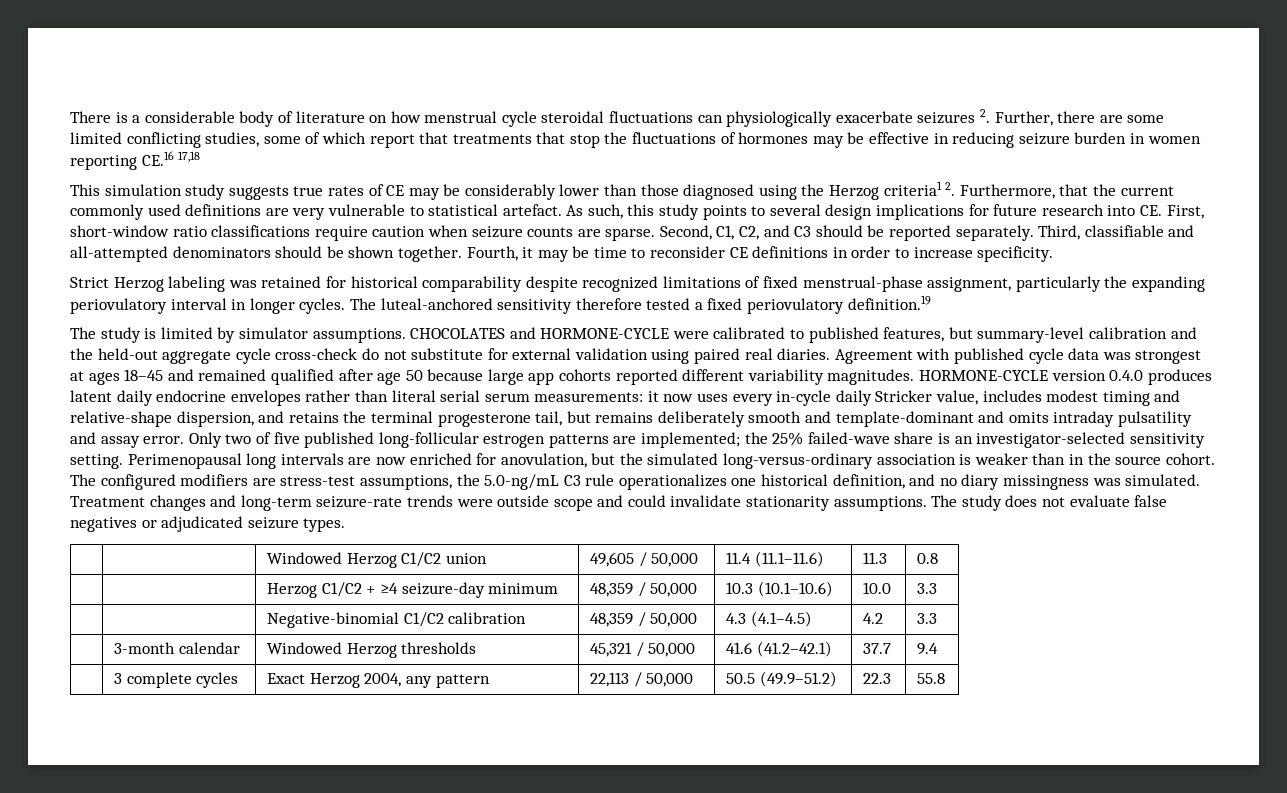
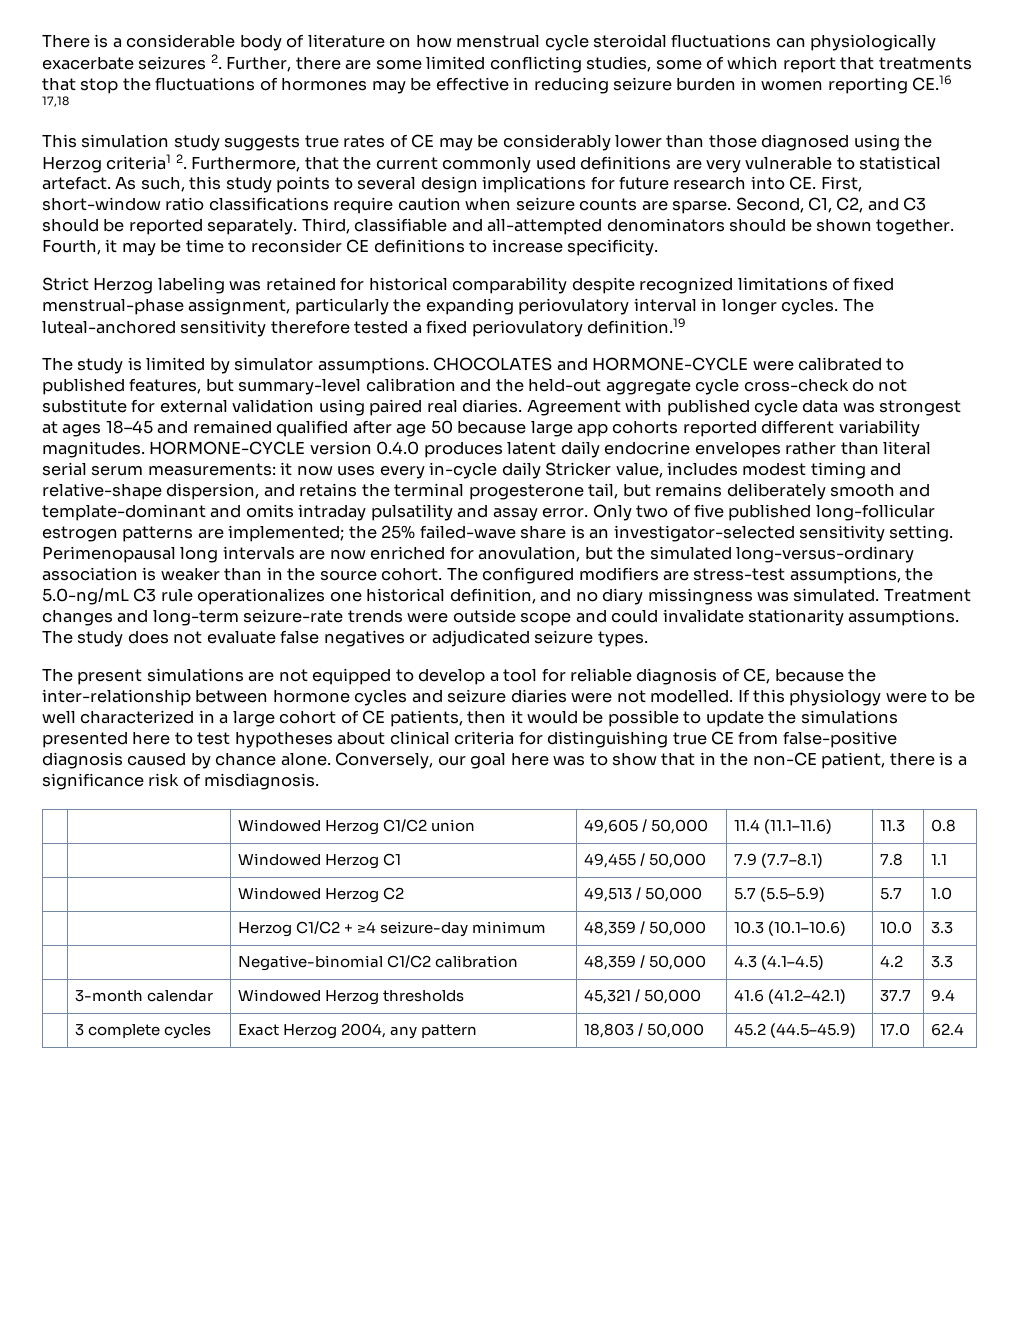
- Fourth, it may be time to reconsider CE definitions in order to increase specificity.
+ Fourth, it may be time to reconsider CE definitions to increase specificity.
+ The present simulations are not equipped to develop a tool for reliable diagnosis of CE, because the inter-relationship between hormone cycles and seizure diaries were not modelled. If this physiology were to be well characterized in a large cohort of CE patients, then it would be possible to update the simulations presented here to test hypotheses about clinical criteria for distinguishing true CE from false-positive diagnosis caused by chance alone. Conversely, our goal here was to show that in the non-CE patient, there is a significance risk of misdiagnosis.
+ | | Windowed Herzog C1 | 49,455 / 50,000 | 7.9 (7.7–8.1) | 7.8 | 1.1
+ | | Windowed Herzog C2 | 49,513 / 50,000 | 5.7 (5.5–5.9) | 5.7 | 1.0
- | 3 complete cycles | Exact Herzog 2004, any pattern | 22,113 / 50,000 | 50.5 (49.9–51.2) | 22.3 | 55.8
+ | 3 complete cycles | Exact Herzog 2004, any pattern | 18,803 / 50,000 | 45.2 (44.5–45.9) | 17.0 | 62.4

